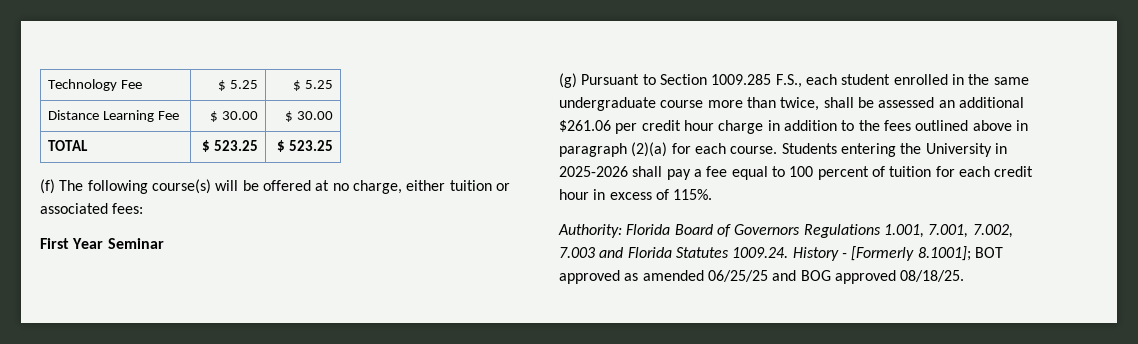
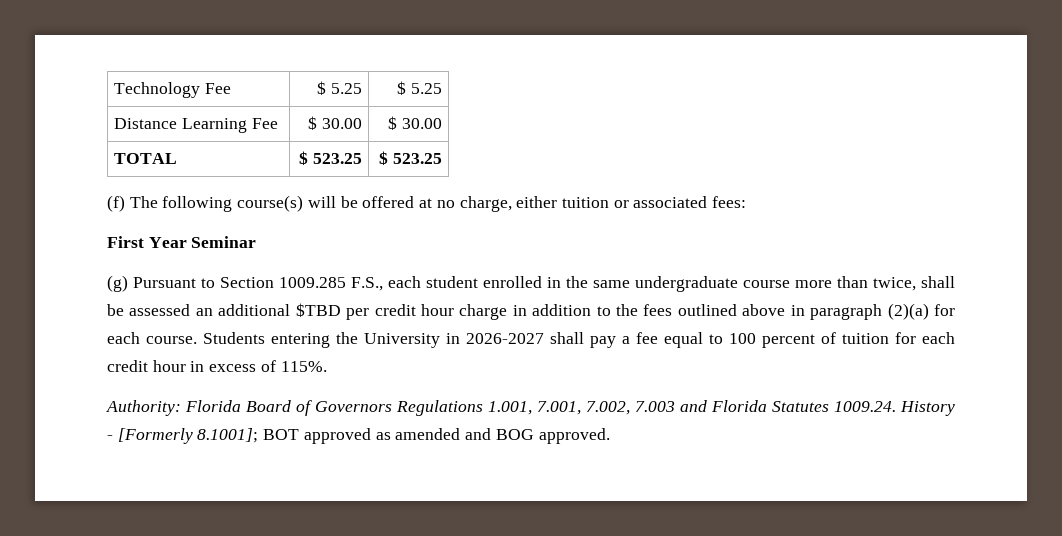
- (g) Pursuant to Section 1009.285 F.S., each student enrolled in the same undergraduate course more than twice, shall be assessed an additional $261.06 per credit hour charge in addition to the fees outlined above in paragraph (2)(a) for each course.
+ (g) Pursuant to Section 1009.285 F.S., each student enrolled in the same undergraduate course more than twice, shall be assessed an additional $TBD per credit hour charge in addition to the fees outlined above in paragraph (2)(a) for each course.
- Students entering the University in 2025-2026 shall pay a fee equal to 100 percent of tuition for each credit hour in excess of 115%.
+ Students entering the University in 2026-2027 shall pay a fee equal to 100 percent of tuition for each credit hour in excess of 115%.
- Authority: Florida Board of Governors Regulations 1.001, 7.001, 7.002, 7.003 and Florida Statutes 1009.24. History - [Formerly 8.1001]; BOT approved as amended 06/25/25 and BOG approved 08/18/25.
+ Authority: Florida Board of Governors Regulations 1.001, 7.001, 7.002, 7.003 and Florida Statutes 1009.24. History - [Formerly 8.1001]; BOT approved as amended and BOG approved.

